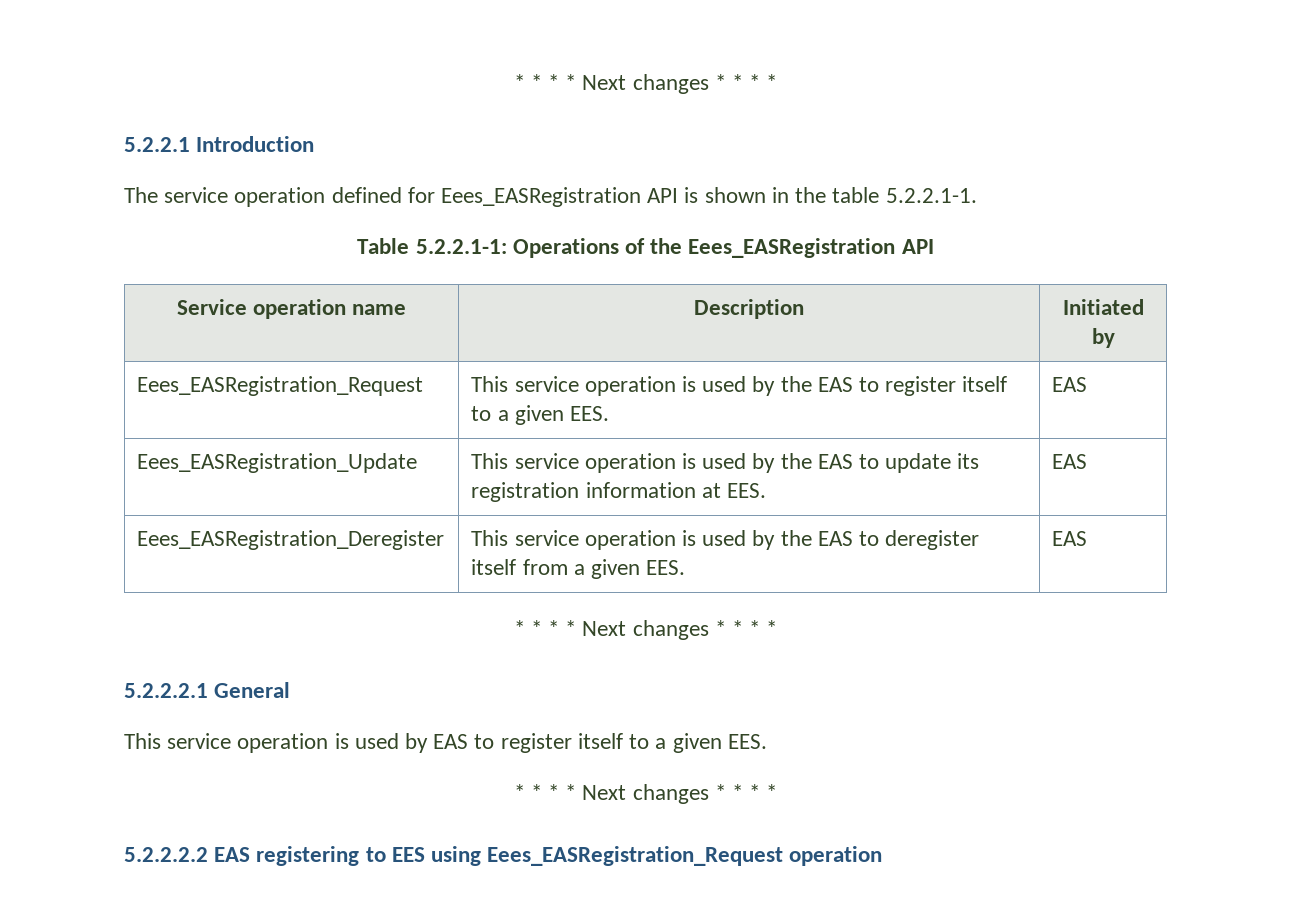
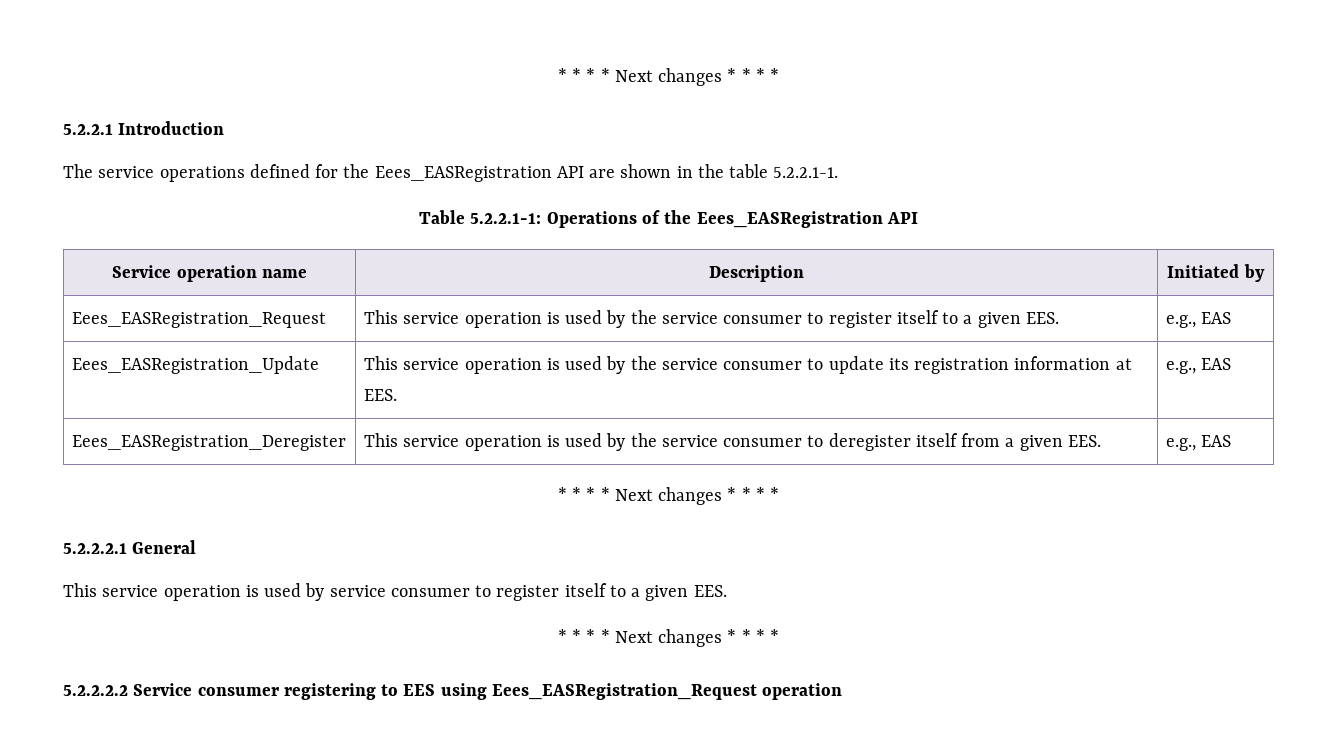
- The service operation defined for Eees_EASRegistration API is shown in the table 5.2.2.1-1.
+ The service operations defined for the Eees_EASRegistration API are shown in the table 5.2.2.1-1.
- Eees_EASRegistration_Request | This service operation is used by the EAS to register itself to a given EES. | EAS
+ Eees_EASRegistration_Request | This service operation is used by the service consumer to register itself to a given EES. | e.g., EAS
- Eees_EASRegistration_Update | This service operation is used by the EAS to update its registration information at EES. | EAS
+ Eees_EASRegistration_Update | This service operation is used by the service consumer to update its registration information at EES. | e.g., EAS
- Eees_EASRegistration_Deregister | This service operation is used by the EAS to deregister itself from a given EES. | EAS
+ Eees_EASRegistration_Deregister | This service operation is used by the service consumer to deregister itself from a given EES. | e.g., EAS
- This service operation is used by EAS to register itself to a given EES.
+ This service operation is used by service consumer to register itself to a given EES.
- 5.2.2.2.2 EAS registering to EES using Eees_EASRegistration_Request operation
+ 5.2.2.2.2 Service consumer registering to EES using Eees_EASRegistration_Request operation

